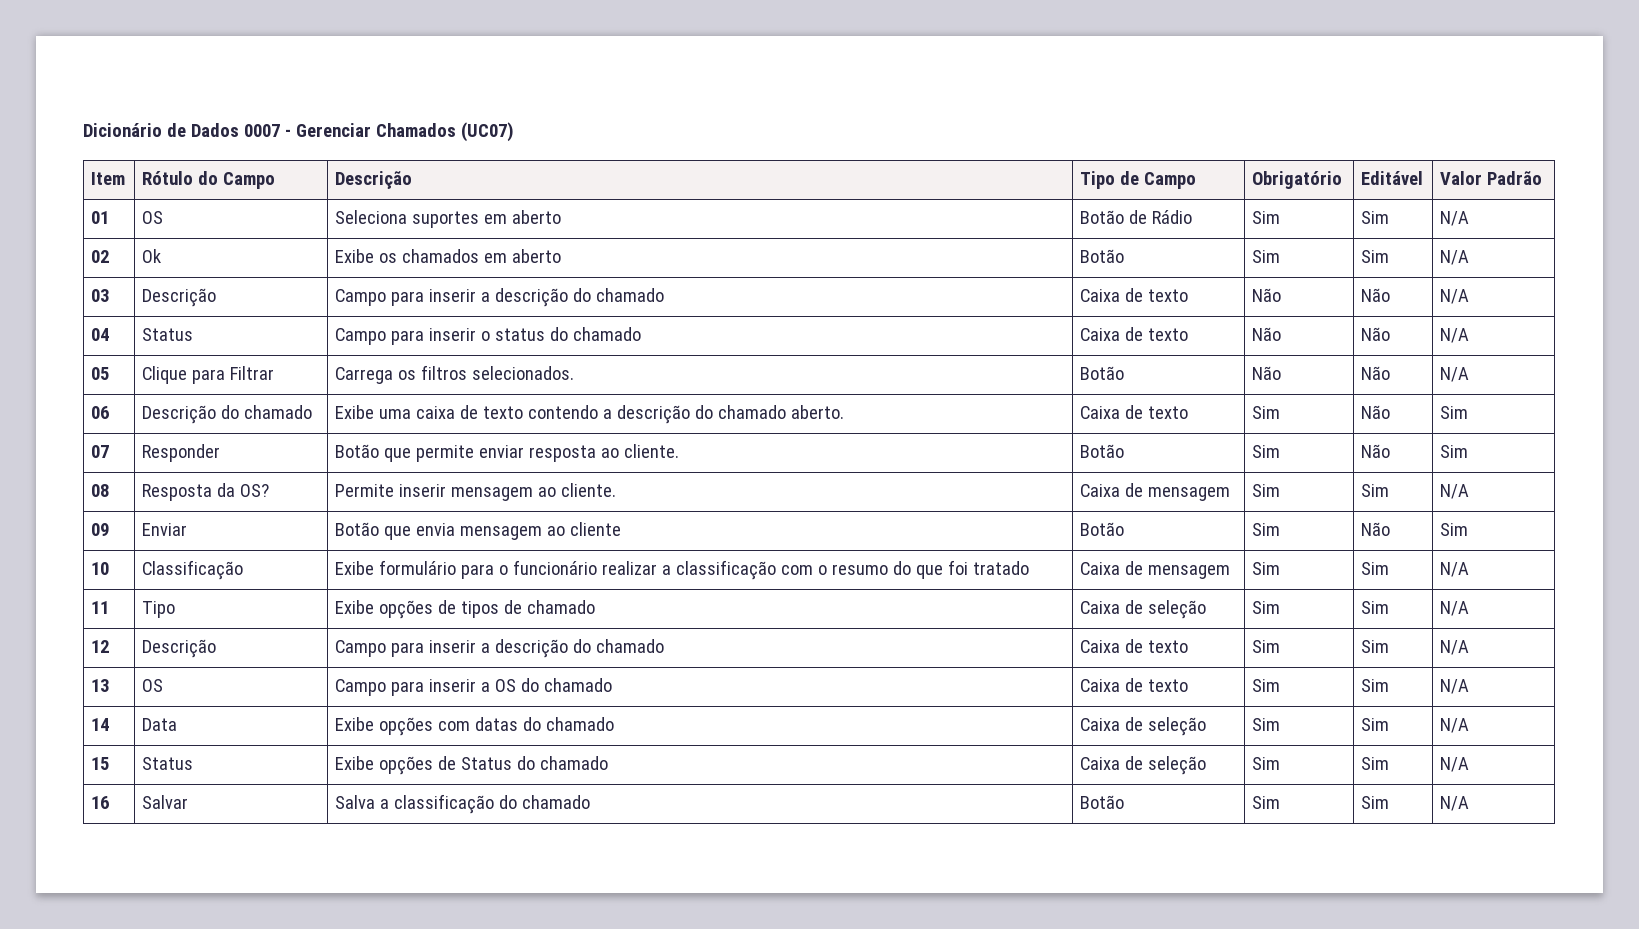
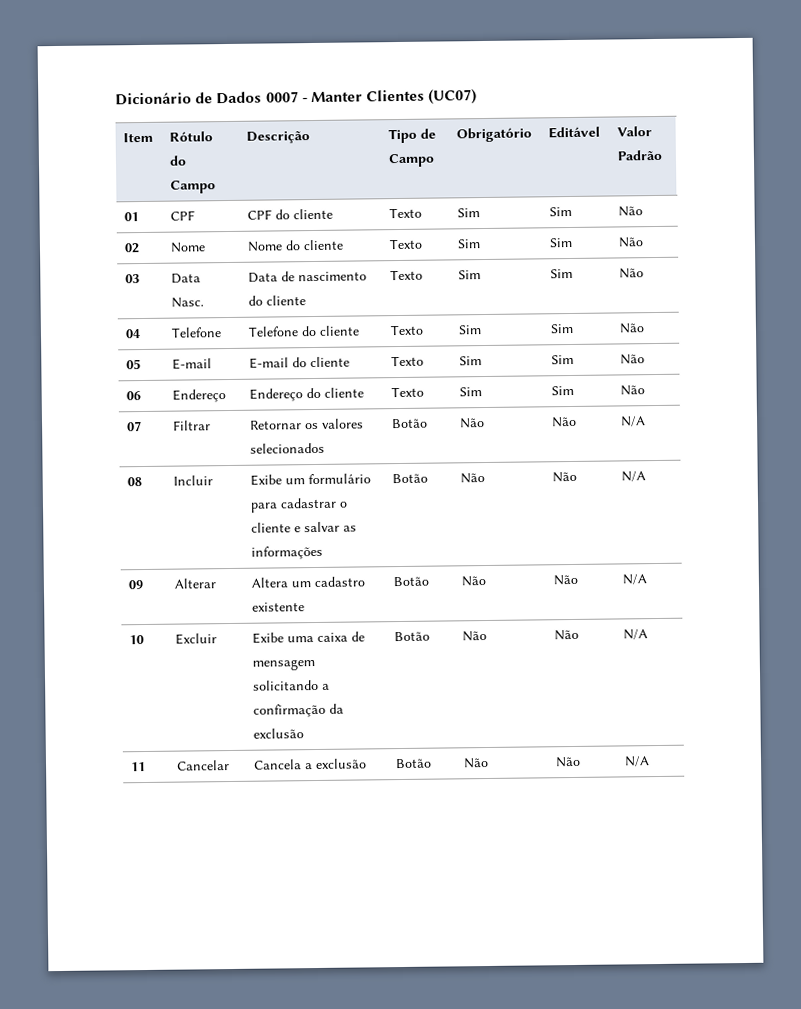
- Dicionário de Dados 0007 - Gerenciar Chamados (UC07)
+ Dicionário de Dados 0007 - Manter Clientes (UC07)
- 01 | OS | Seleciona suportes em aberto | Botão de Rádio | Sim | Sim | N/A
+ 01 | CPF | CPF do cliente | Texto | Sim | Sim | Não
- 02 | Ok | Exibe os chamados em aberto | Botão | Sim | Sim | N/A
+ 02 | Nome | Nome do cliente | Texto | Sim | Sim | Não
- 03 | Descrição | Campo para inserir a descrição do chamado | Caixa de texto | Não | Não | N/A
+ 03 | Data Nasc. | Data de nascimento do cliente | Texto | Sim | Sim | Não
- 04 | Status | Campo para inserir o status do chamado | Caixa de texto | Não | Não | N/A
+ 04 | Telefone | Telefone do cliente | Texto | Sim | Sim | Não
- 05 | Clique para Filtrar | Carrega os filtros selecionados. | Botão | Não | Não | N/A
- 06 | Descrição do chamado | Exibe uma caixa de texto contendo a descrição do chamado aberto. | Caixa de texto | Sim | Não | Sim
- 07 | Responder | Botão que permite enviar resposta ao cliente. | Botão | Sim | Não | Sim
- 08 | Resposta da OS? | Permite inserir mensagem ao cliente. | Caixa de mensagem | Sim | Sim | N/A
- 09 | Enviar | Botão que envia mensagem ao cliente | Botão | Sim | Não | Sim
- 10 | Classificação | Exibe formulário para o funcionário realizar a classificação com o resumo do que foi tratado | Caixa de mensagem | Sim | Sim | N/A
- 11 | Tipo | Exibe opções de tipos de chamado | Caixa de seleção | Sim | Sim | N/A
- 12 | Descrição | Campo para inserir a descrição do chamado | Caixa de texto | Sim | Sim | N/A
- 13 | OS | Campo para inserir a OS do chamado | Caixa de texto | Sim | Sim | N/A
- 14 | Data | Exibe opções com datas do chamado | Caixa de seleção | Sim | Sim | N/A
- 15 | Status | Exibe opções de Status do chamado | Caixa de seleção | Sim | Sim | N/A
- 16 | Salvar | Salva a classificação do chamado | Botão | Sim | Sim | N/A
+ 05 | E-mail | E-mail do cliente | Texto | Sim | Sim | Não
+ 06 | Endereço | Endereço do cliente | Texto | Sim | Sim | Não
+ 07 | Filtrar | Retornar os valores selecionados | Botão | Não | Não | N/A
+ 08 | Incluir | Exibe um formulário para cadastrar o cliente e salvar as informações | Botão | Não | Não | N/A
+ 09 | Alterar | Altera um cadastro existente | Botão | Não | Não | N/A
+ 10 | Excluir | Exibe uma caixa de mensagem solicitando a confirmação da exclusão | Botão | Não | Não | N/A
+ 11 | Cancelar | Cancela a exclusão | Botão | Não | Não | N/A

